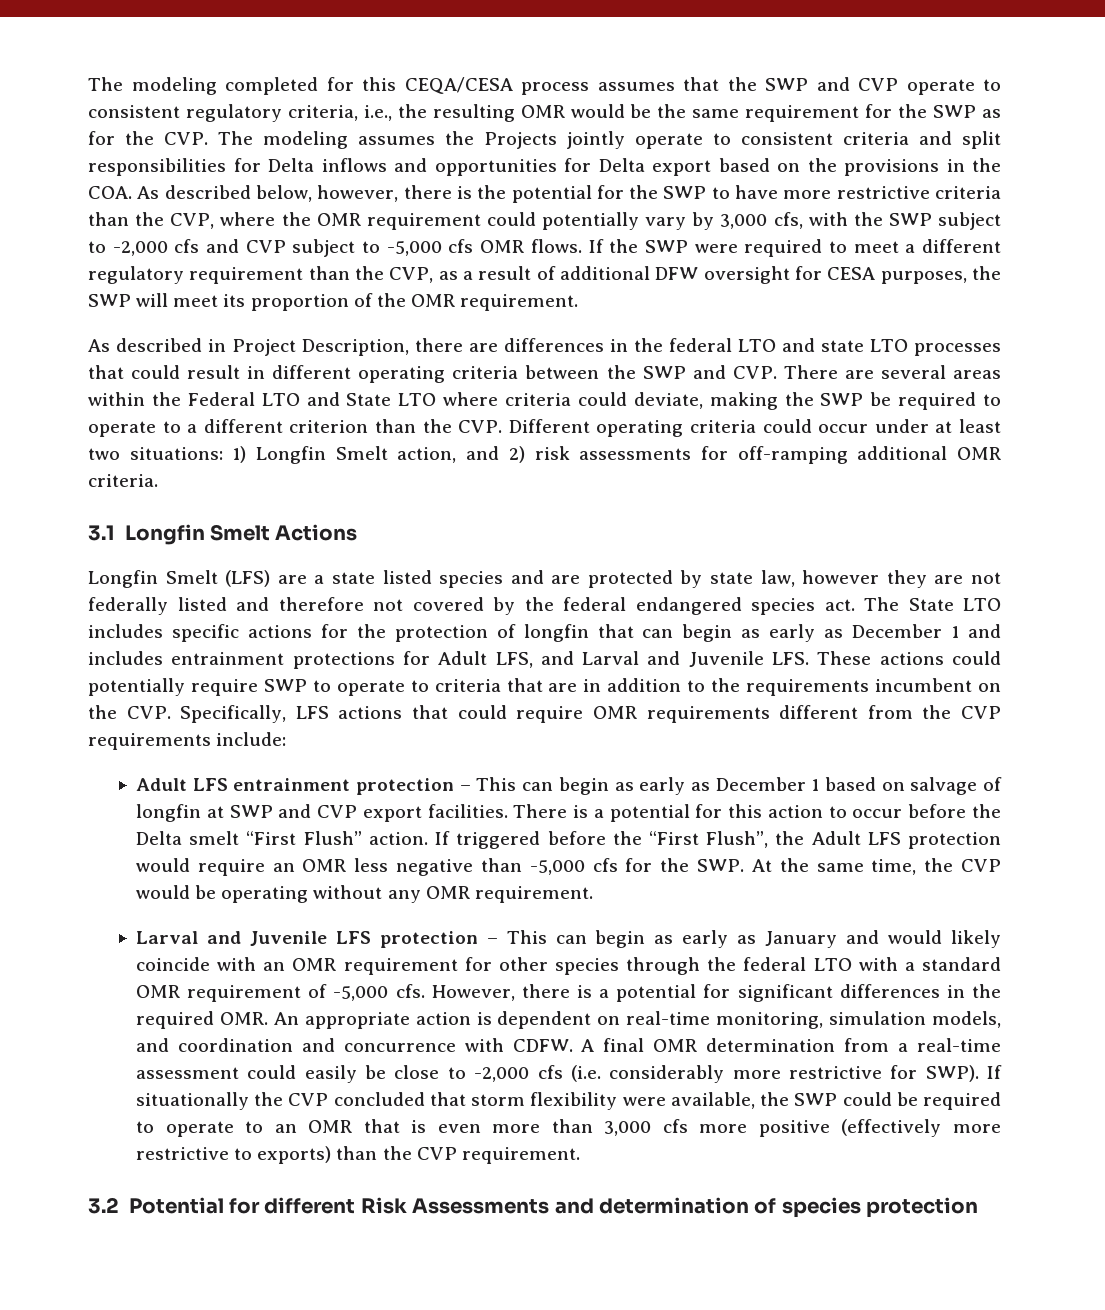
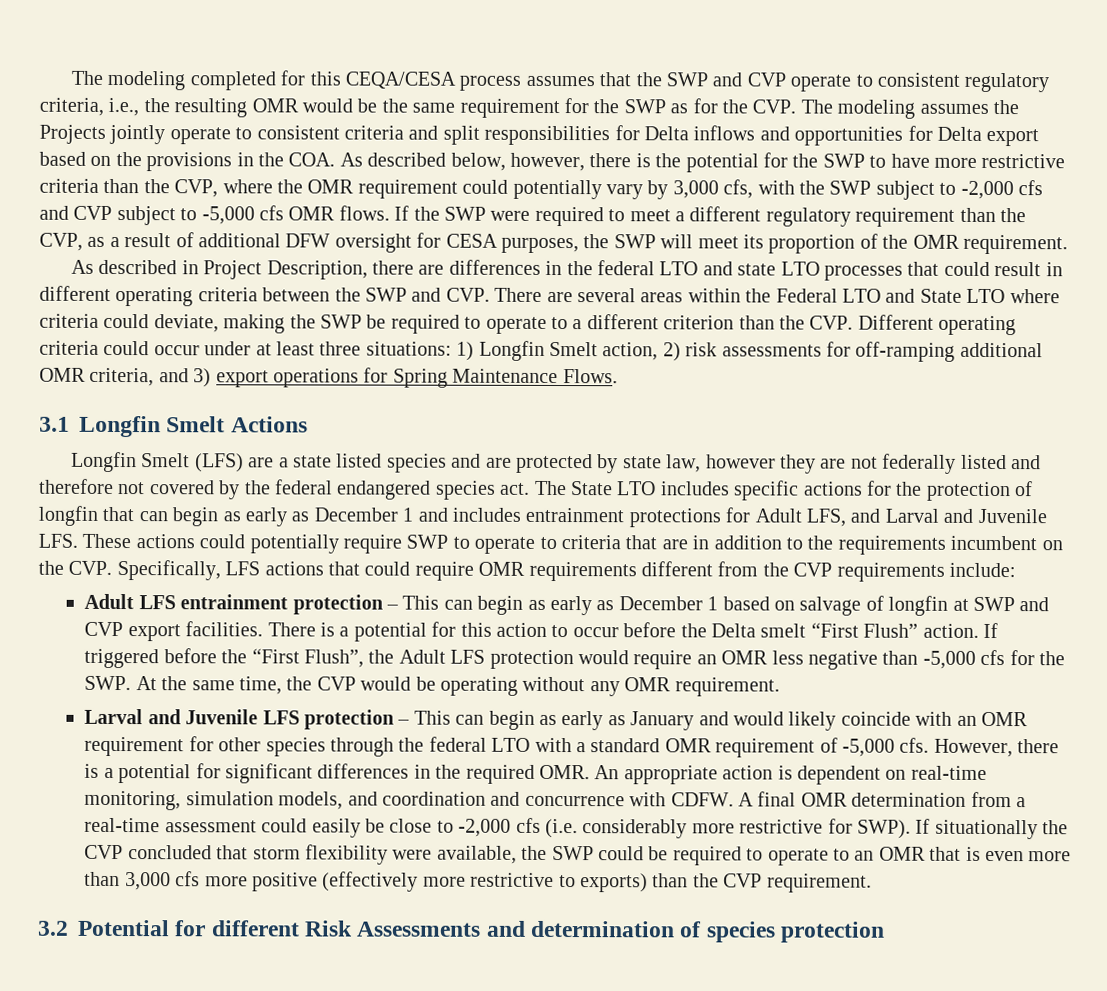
- As described in Project Description, there are differences in the federal LTO and state LTO processes that could result in different operating criteria between the SWP and CVP. There are several areas within the Federal LTO and State LTO where criteria could deviate, making the SWP be required to operate to a different criterion than the CVP. Different operating criteria could occur under at least two situations:
+ As described in Project Description, there are differences in the federal LTO and state LTO processes that could result in different operating criteria between the SWP and CVP. There are several areas within the Federal LTO and State LTO where criteria could deviate, making the SWP be required to operate to a different criterion than the CVP. Different operating criteria could occur under at least three situations:
- 1) Longfin Smelt action, and 2) risk assessments for off-ramping additional OMR criteria.
+ 1) Longfin Smelt action, 2) risk assessments for off-ramping additional OMR criteria, and 3) export operations for Spring Maintenance Flows.

